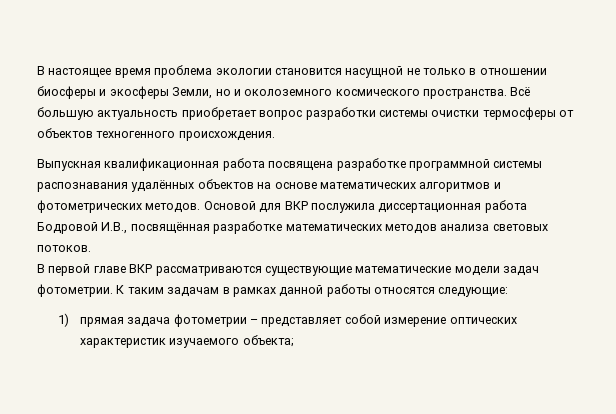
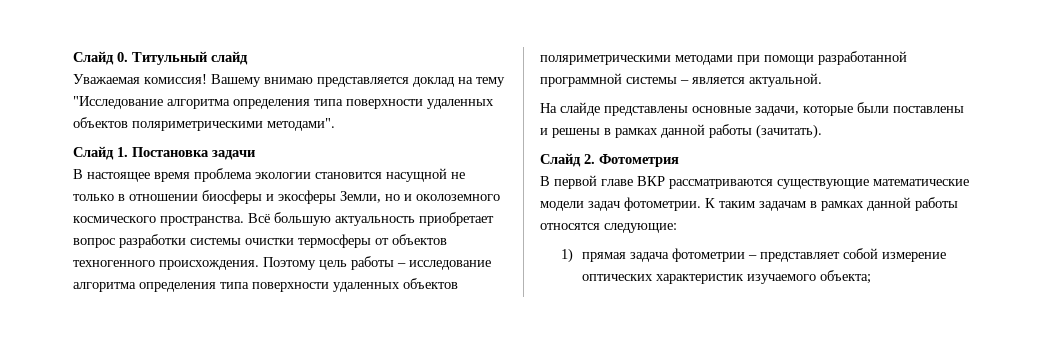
+ Слайд 0. Титульный слайд
+ Уважаемая комиссия! Вашему внимаю представляется доклад на тему "Исследование алгоритма определения типа поверхности удаленных объектов поляриметрическими методами".
+ Слайд 1. Постановка задачи
- Всё большую актуальность приобретает вопрос разработки системы очистки термосферы от объектов техногенного происхождения.
- Выпускная квалификационная работа посвящена разработке программной системы распознавания удалённых объектов на основе математических алгоритмов и фотометрических методов. Основой для ВКР послужила диссертационная работа Бодровой И.В., посвящённая разработке математических методов анализа световых потоков.
+ Всё большую актуальность приобретает вопрос разработки системы очистки термосферы от объектов техногенного происхождения. Поэтому цель работы – исследование алгоритма определения типа поверхности удаленных объектов поляриметрическими методами при помощи разработанной программной системы – является актуальной.
+ На слайде представлены основные задачи, которые были поставлены и решены в рамках данной работы (зачитать).
+ Слайд 2. Фотометрия

